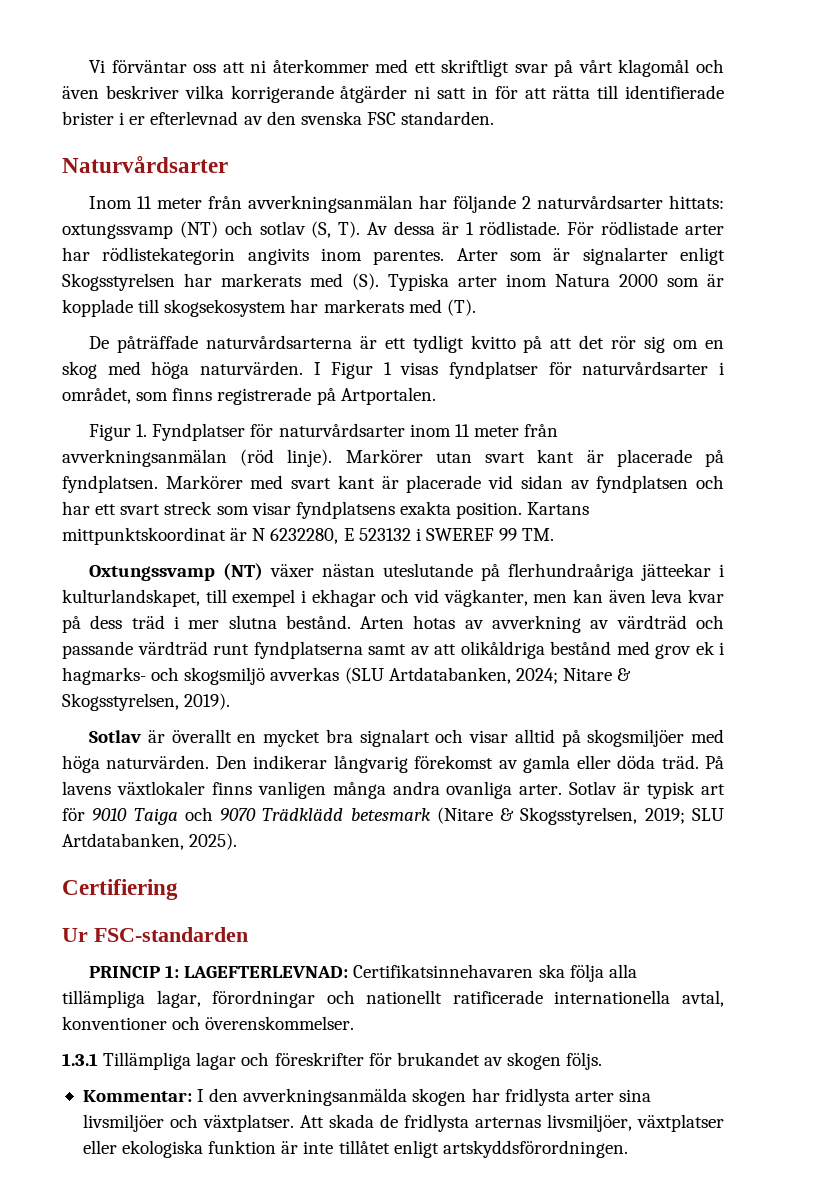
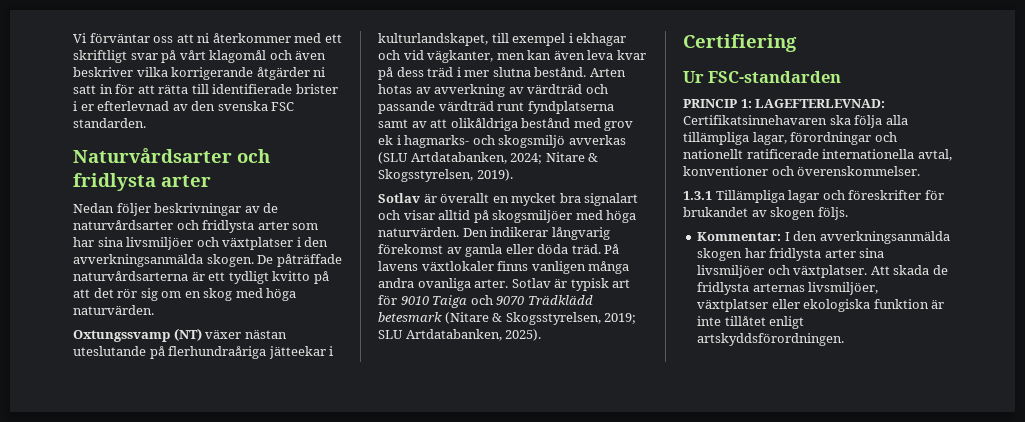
- Naturvårdsarter
- Inom 11 meter från avverkningsanmälan har följande 2 naturvårdsarter hittats: oxtungssvamp (NT) och sotlav (S, T). Av dessa är 1 rödlistade. För rödlistade arter har rödlistekategorin angivits inom parentes. Arter som är signalarter enligt Skogsstyrelsen har markerats med (S). Typiska arter inom Natura 2000 som är kopplade till skogsekosystem har markerats med (T).
- De påträffade naturvårdsarterna är ett tydligt kvitto på att det rör sig om en skog med höga naturvärden. I Figur 1 visas fyndplatser för naturvårdsarter i området, som finns registrerade på Artportalen.
- Figur 1. Fyndplatser för naturvårdsarter inom 11 meter från avverkningsanmälan (röd linje). Markörer utan svart kant är placerade på fyndplatsen. Markörer med svart kant är placerade vid sidan av fyndplatsen och har ett svart streck som visar fyndplatsens exakta position. Kartans mittpunktskoordinat är N 6232280, E 523132 i SWEREF 99 TM.
+ Naturvårdsarter och fridlysta arter
+ Nedan följer beskrivningar av de naturvårdsarter och fridlysta arter som har sina livsmiljöer och växtplatser i den avverkningsanmälda skogen. De påträffade naturvårdsarterna är ett tydligt kvitto på att det rör sig om en skog med höga naturvärden.

